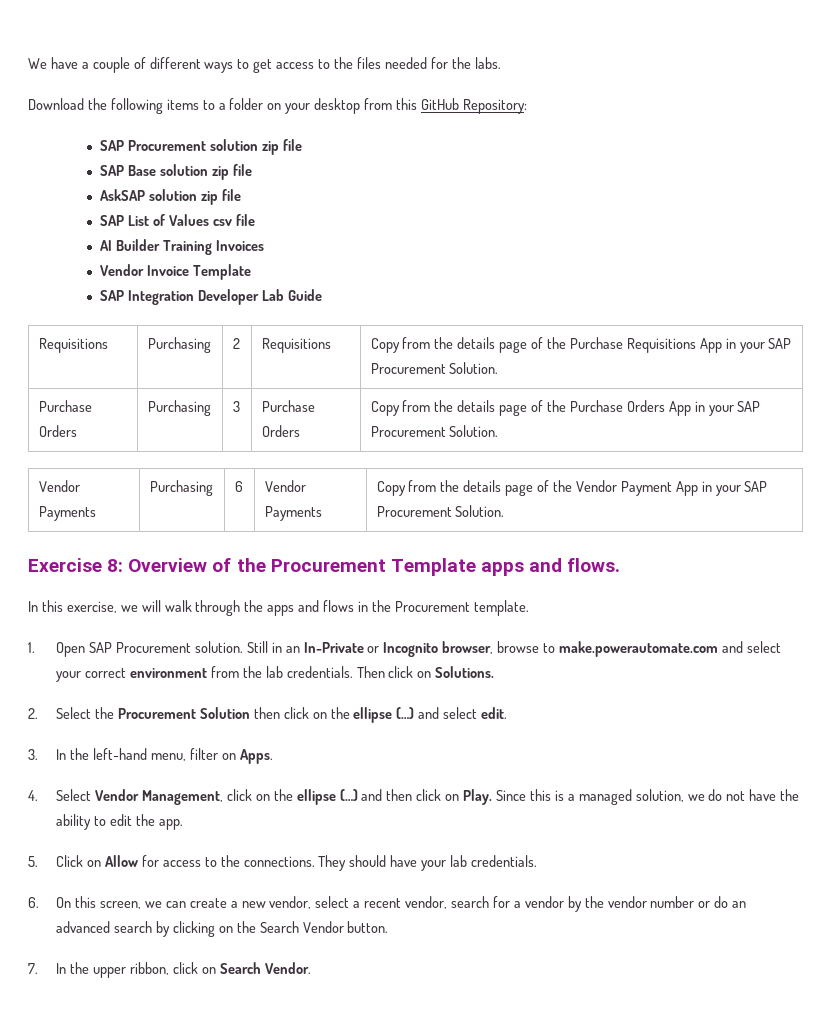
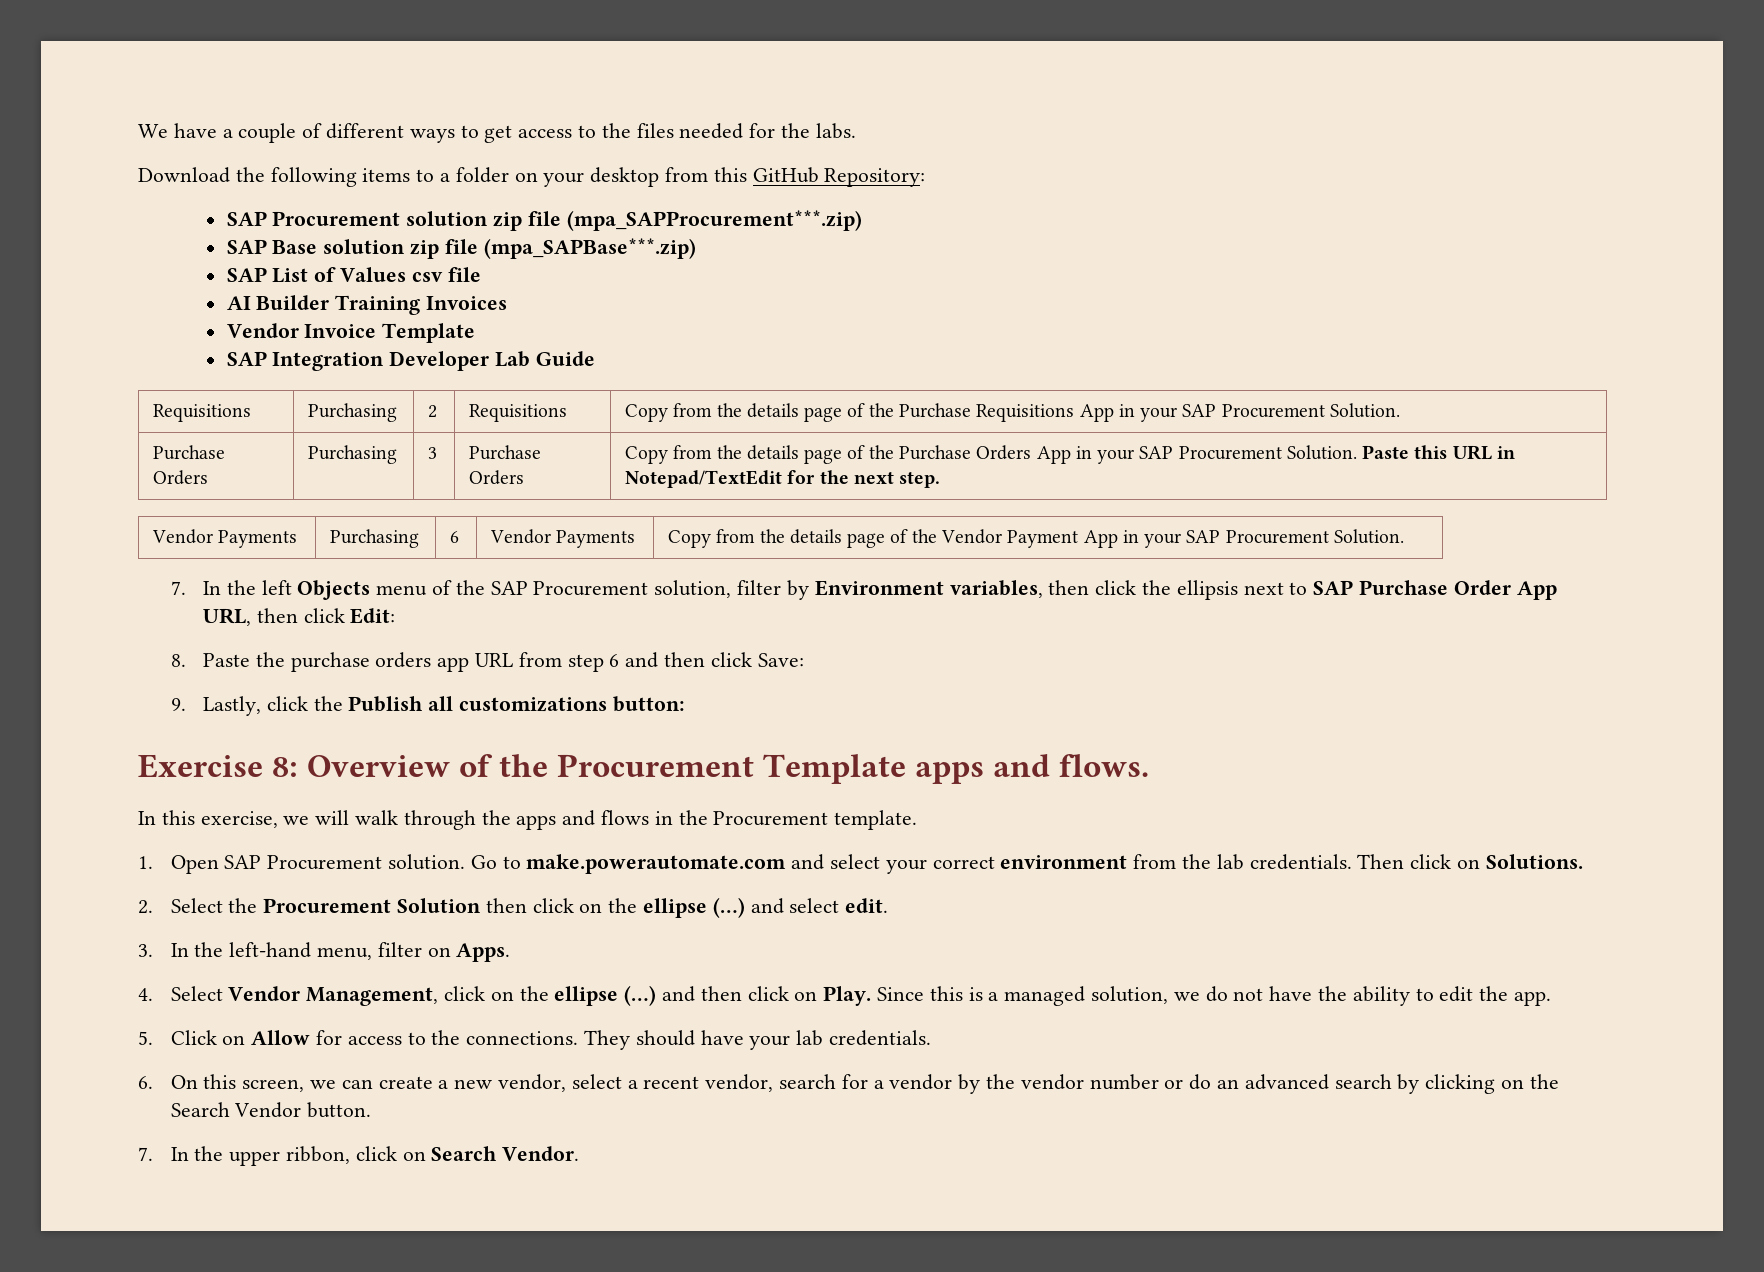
- SAP Procurement solution zip file
+ SAP Procurement solution zip file (mpa_SAPProcurement***.zip)
- SAP Base solution zip file
- AskSAP solution zip file
+ SAP Base solution zip file (mpa_SAPBase***.zip)
- Purchase Orders | Purchasing | 3 | Purchase Orders | Copy from the details page of the Purchase Orders App in your SAP Procurement Solution.
+ Purchase Orders | Purchasing | 3 | Purchase Orders | Copy from the details page of the Purchase Orders App in your SAP Procurement Solution. Paste this URL in Notepad/TextEdit for the next step.
+ 7. In the left Objects menu of the SAP Procurement solution, filter by Environment variables, then click the ellipsis next to SAP Purchase Order App URL, then click Edit:
+ 8. Paste the purchase orders app URL from step 6 and then click Save:
+ 9. Lastly, click the Publish all customizations button:
- Still in an In-Private or Incognito browser, browse to make.powerautomate.com and select your correct environment from the lab credentials.
+ Go to make.powerautomate.com and select your correct environment from the lab credentials.

